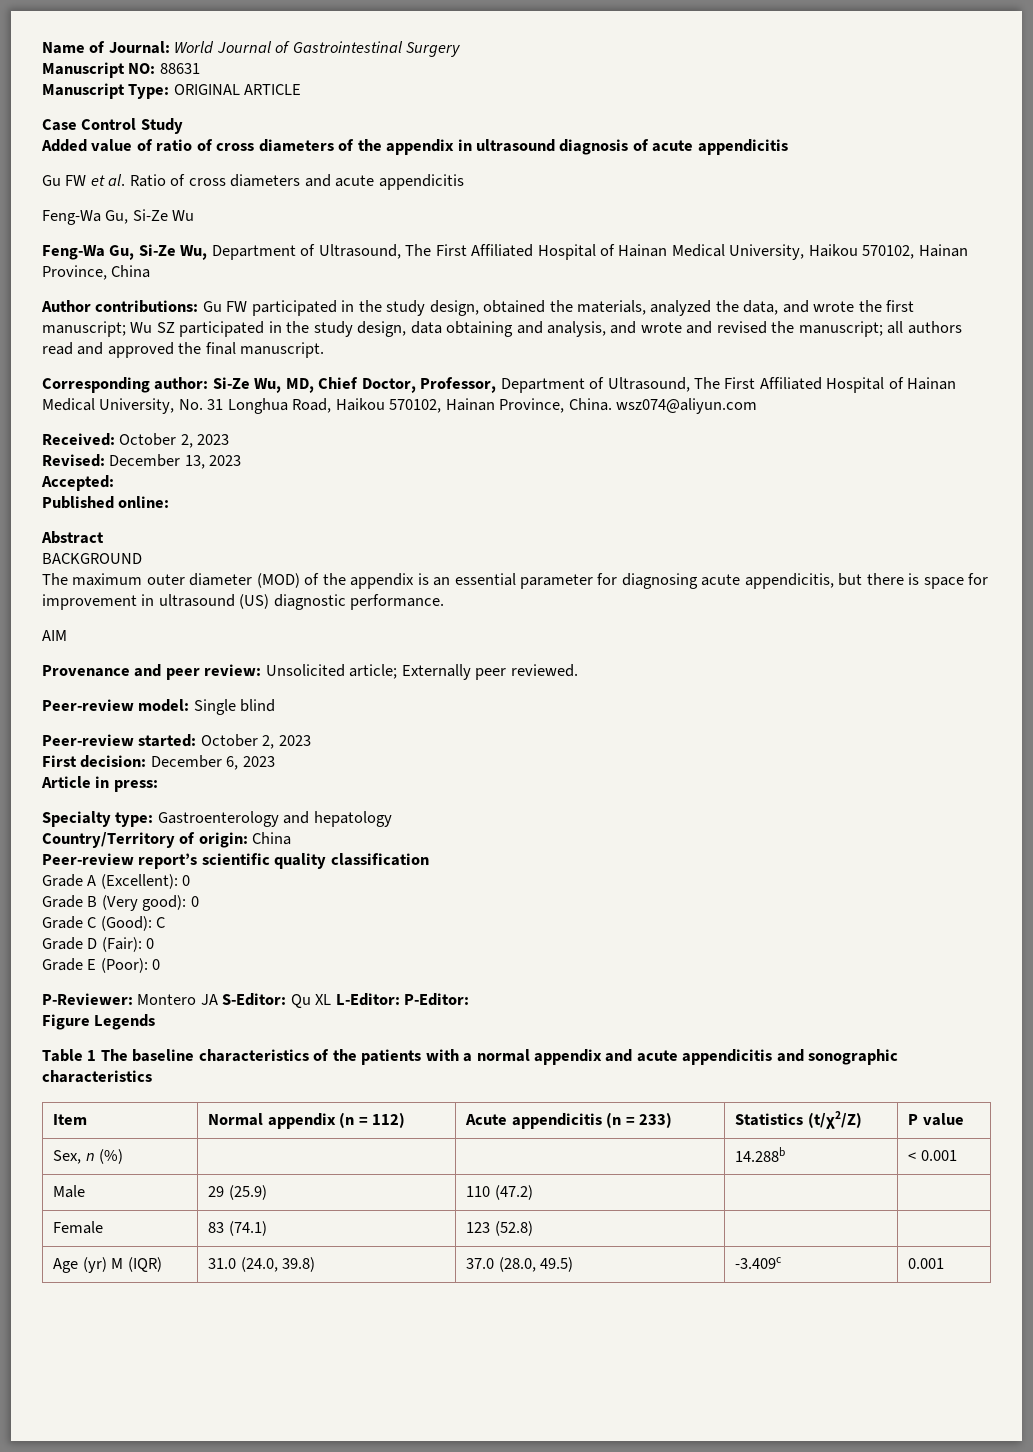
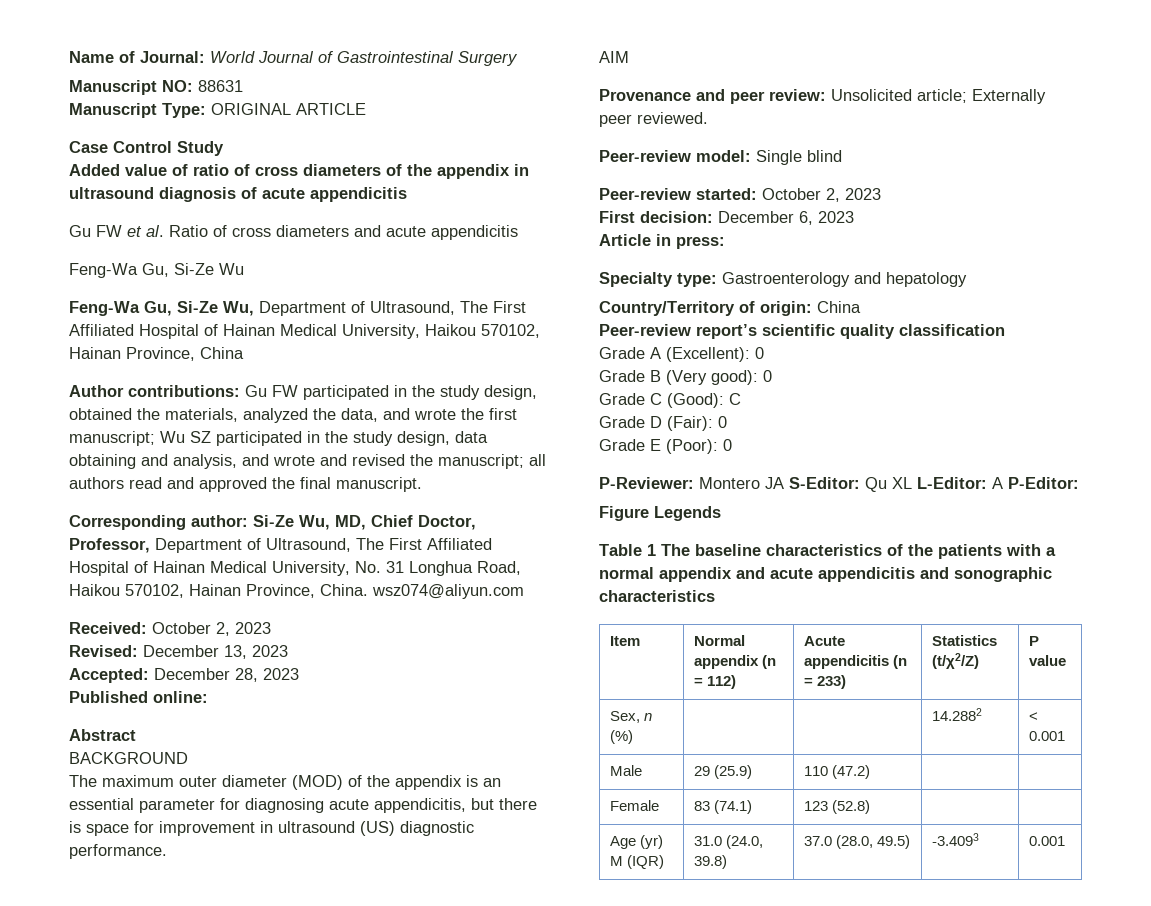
- Accepted:
+ Accepted: December 28, 2023
- P-Reviewer: Montero JA S-Editor: Qu XL L-Editor: P-Editor:
+ P-Reviewer: Montero JA S-Editor: Qu XL L-Editor: A P-Editor:
- Sex, n (%) | | | 14.288b | < 0.001
+ Sex, n (%) | | | 14.2882 | < 0.001
- Age (yr) M (IQR) | 31.0 (24.0, 39.8) | 37.0 (28.0, 49.5) | -3.409c | 0.001
+ Age (yr) M (IQR) | 31.0 (24.0, 39.8) | 37.0 (28.0, 49.5) | -3.4093 | 0.001

